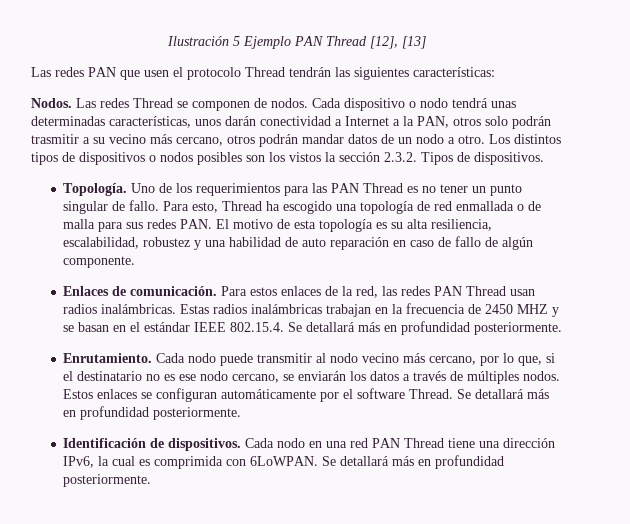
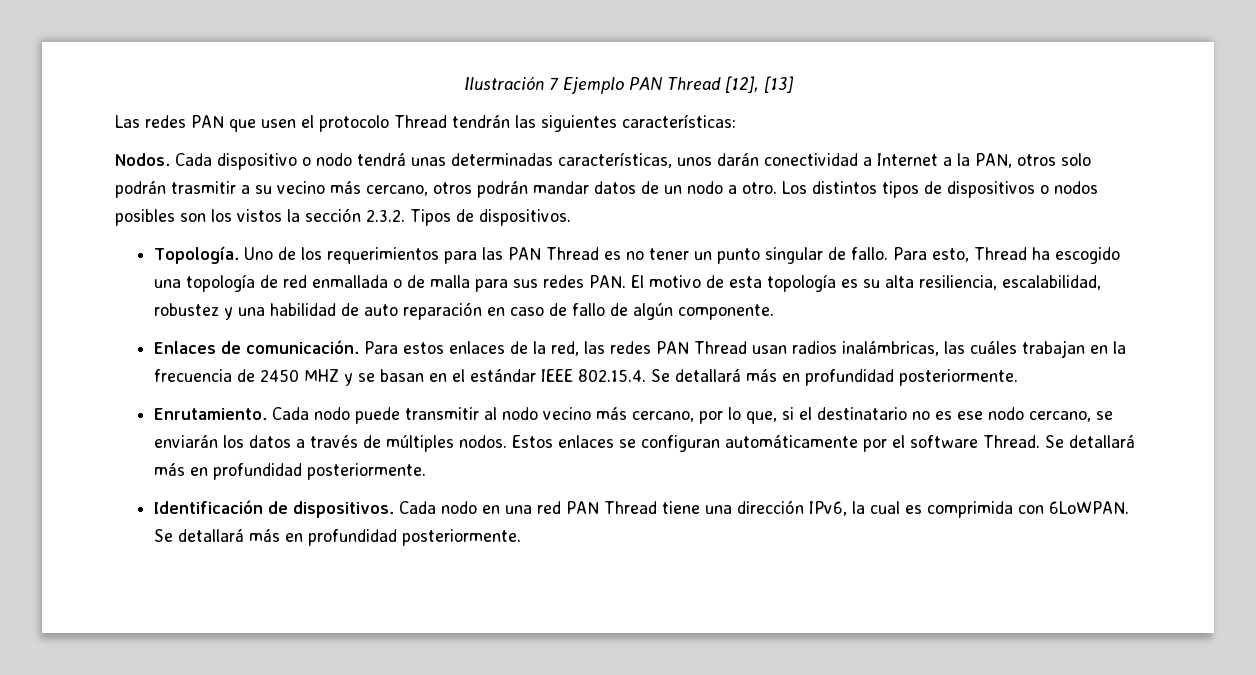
- Ilustración 5 Ejemplo PAN Thread [12], [13]
+ Ilustración 7 Ejemplo PAN Thread [12], [13]
- Las redes Thread se componen de nodos.
- Para estos enlaces de la red, las redes PAN Thread usan radios inalámbricas. Estas radios inalámbricas trabajan en la frecuencia de 2450 MHZ y se basan en el estándar IEEE 802.15.4. Se detallará más en profundidad posteriormente.
+ Para estos enlaces de la red, las redes PAN Thread usan radios inalámbricas, las cuáles trabajan en la frecuencia de 2450 MHZ y se basan en el estándar IEEE 802.15.4. Se detallará más en profundidad posteriormente.

